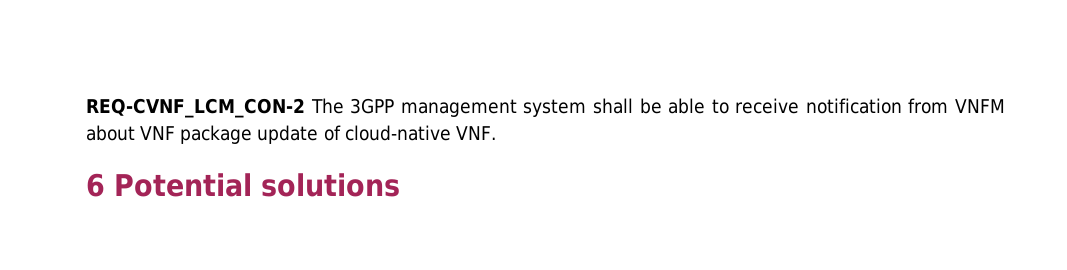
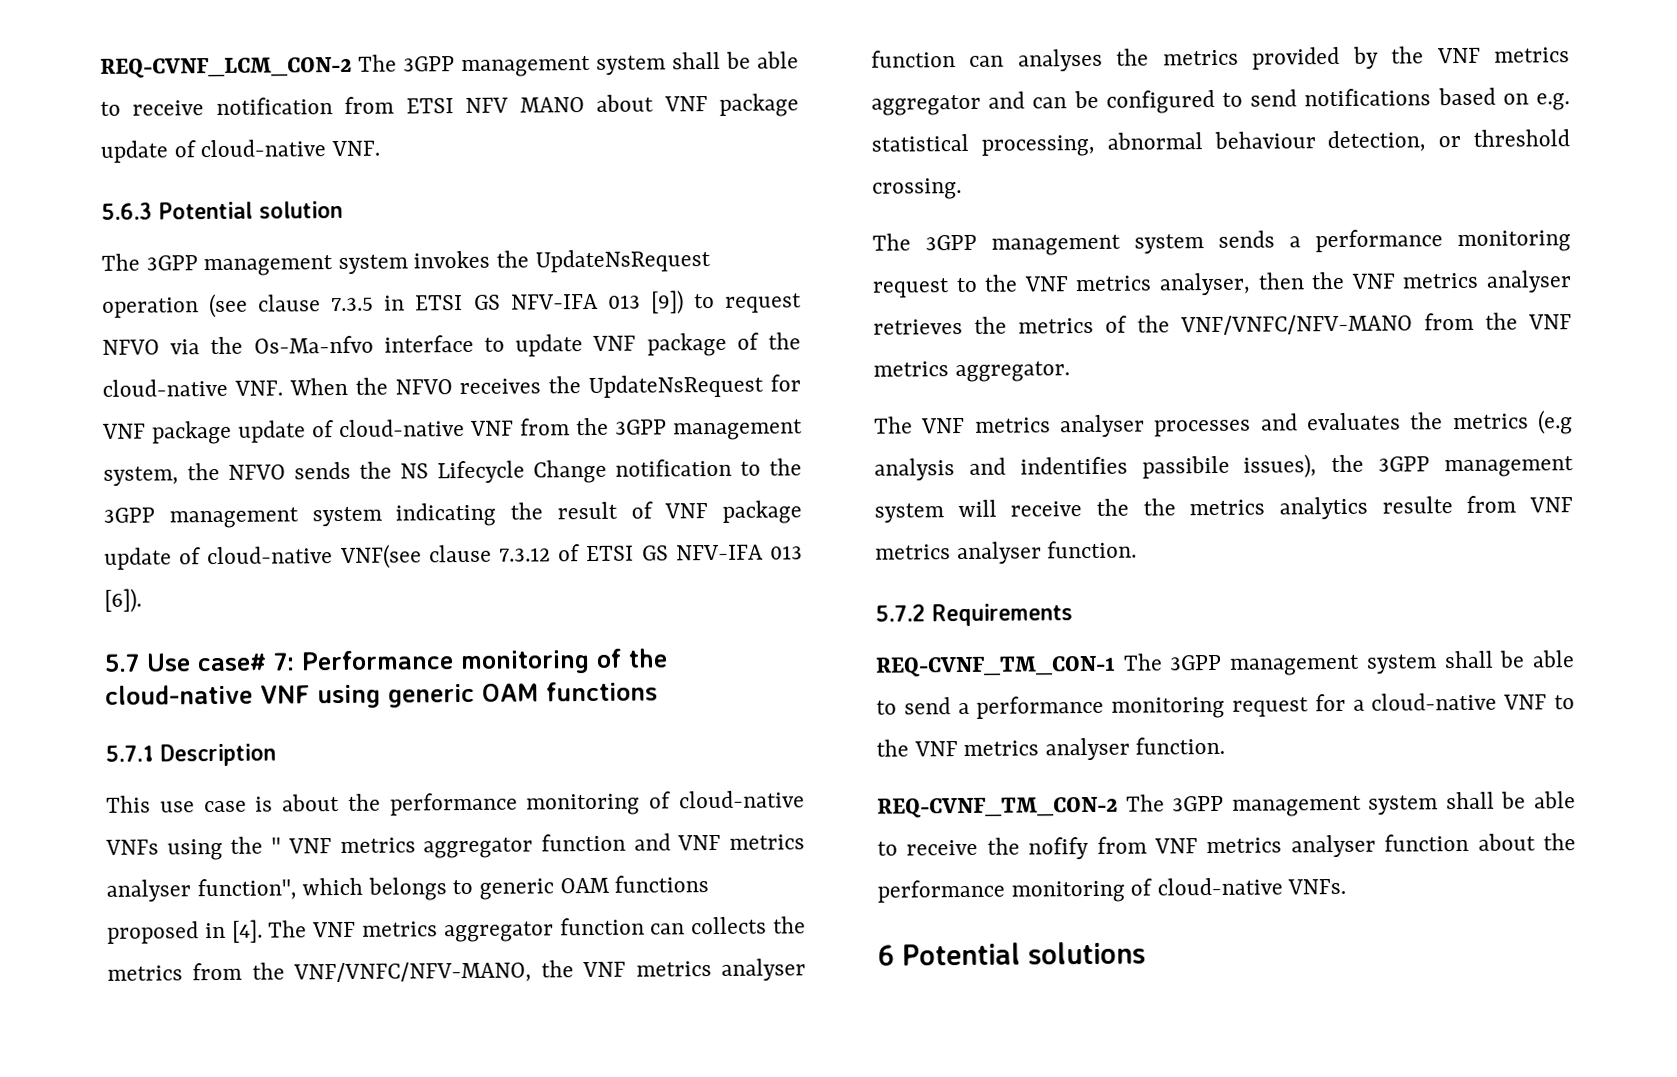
- REQ-CVNF_LCM_CON-2 The 3GPP management system shall be able to receive notification from VNFM about VNF package update of cloud-native VNF.
+ REQ-CVNF_LCM_CON-2 The 3GPP management system shall be able to receive notification from ETSI NFV MANO about VNF package update of cloud-native VNF.
+ 5.6.3 Potential solution
+ The 3GPP management system invokes the UpdateNsRequest operation (see clause 7.3.5 in ETSI GS NFV-IFA 013 [9]) to request NFVO via the Os-Ma-nfvo interface to update VNF package of the cloud-native VNF. When the NFVO receives the UpdateNsRequest for VNF package update of cloud-native VNF from the 3GPP management system, the NFVO sends the NS Lifecycle Change notification to the 3GPP management system indicating the result of VNF package update of cloud-native VNF(see clause 7.3.12 of ETSI GS NFV-IFA 013 [6]).
+ 5.7 Use case# 7: Performance monitoring of the cloud-native VNF using generic OAM functions
+ 5.7.1 Description
+ This use case is about the performance monitoring of cloud-native VNFs using the " VNF metrics aggregator function and VNF metrics analyser function", which belongs to generic OAM functions proposed in [4]. The VNF metrics aggregator function can collects the metrics from the VNF/VNFC/NFV-MANO, the VNF metrics analyser function can analyses the metrics provided by the VNF metrics aggregator and can be configured to send notifications based on e.g. statistical processing, abnormal behaviour detection, or threshold crossing.
+ The 3GPP management system sends a performance monitoring request to the VNF metrics analyser, then the VNF metrics analyser retrieves the metrics of the VNF/VNFC/NFV-MANO from the VNF metrics aggregator.
+ The VNF metrics analyser processes and evaluates the metrics (e.g analysis and indentifies passibile issues), the 3GPP management system will receive the the metrics analytics resulte from VNF metrics analyser function.
+ 5.7.2 Requirements
+ REQ-CVNF_TM_CON-1 The 3GPP management system shall be able to send a performance monitoring request for a cloud-native VNF to the VNF metrics analyser function.
+ REQ-CVNF_TM_CON-2 The 3GPP management system shall be able to receive the nofify from VNF metrics analyser function about the performance monitoring of cloud-native VNFs.

